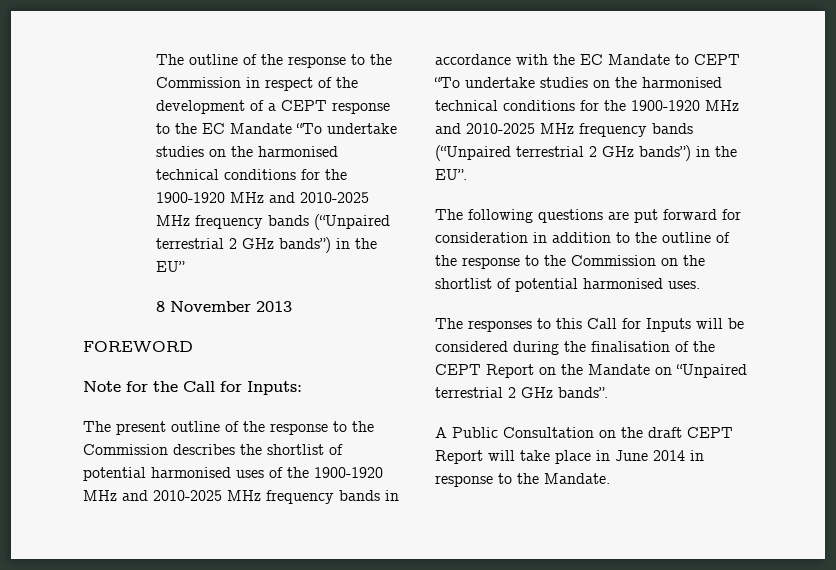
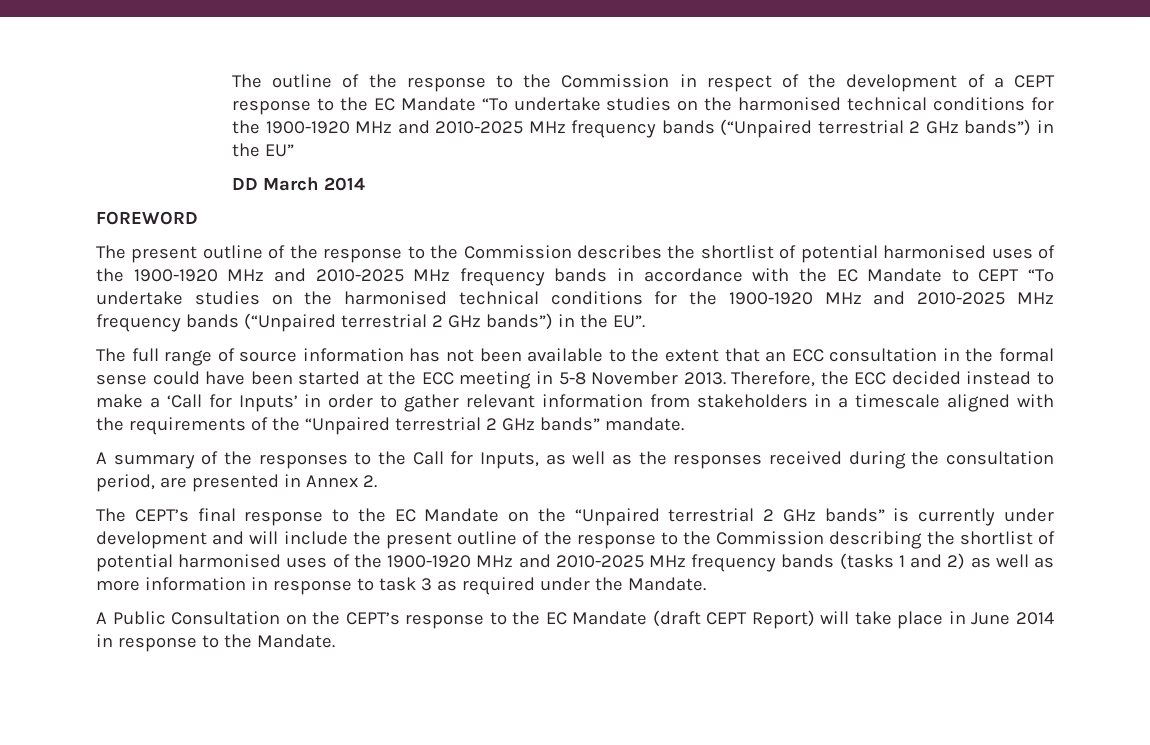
- 8 November 2013
+ DD March 2014
  FOREWORD
- Note for the Call for Inputs:
- The following questions are put forward for consideration in addition to the outline of the response to the Commission on the shortlist of potential harmonised uses.
- The responses to this Call for Inputs will be considered during the finalisation of the CEPT Report on the Mandate on “Unpaired terrestrial 2 GHz bands”.
+ The full range of source information has not been available to the extent that an ECC consultation in the formal sense could have been started at the ECC meeting in 5-8 November 2013. Therefore, the ECC decided instead to make a ‘Call for Inputs’ in order to gather relevant information from stakeholders in a timescale aligned with the requirements of the “Unpaired terrestrial 2 GHz bands” mandate.
+ A summary of the responses to the Call for Inputs, as well as the responses received during the consultation period, are presented in Annex 2.
+ The CEPT’s final response to the EC Mandate on the “Unpaired terrestrial 2 GHz bands” is currently under development and will include the present outline of the response to the Commission describing the shortlist of potential harmonised uses of the 1900-1920 MHz and 2010-2025 MHz frequency bands (tasks 1 and 2) as well as more information in response to task 3 as required under the Mandate.
- A Public Consultation on the draft CEPT Report will take place in June 2014 in response to the Mandate.
+ A Public Consultation on the CEPT’s response to the EC Mandate (draft CEPT Report) will take place in June 2014 in response to the Mandate.

